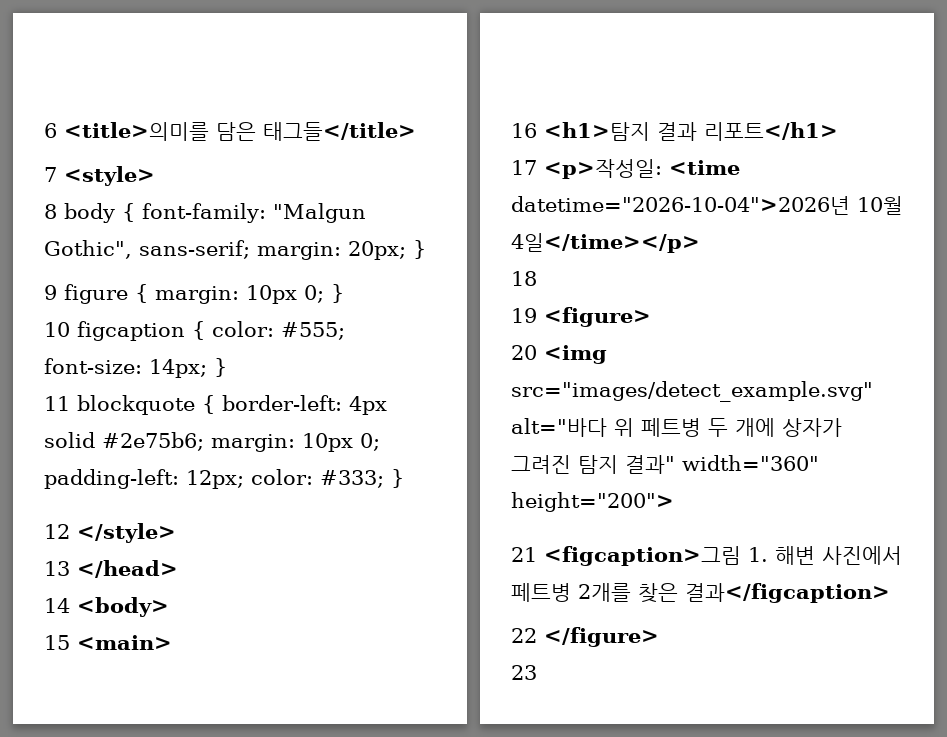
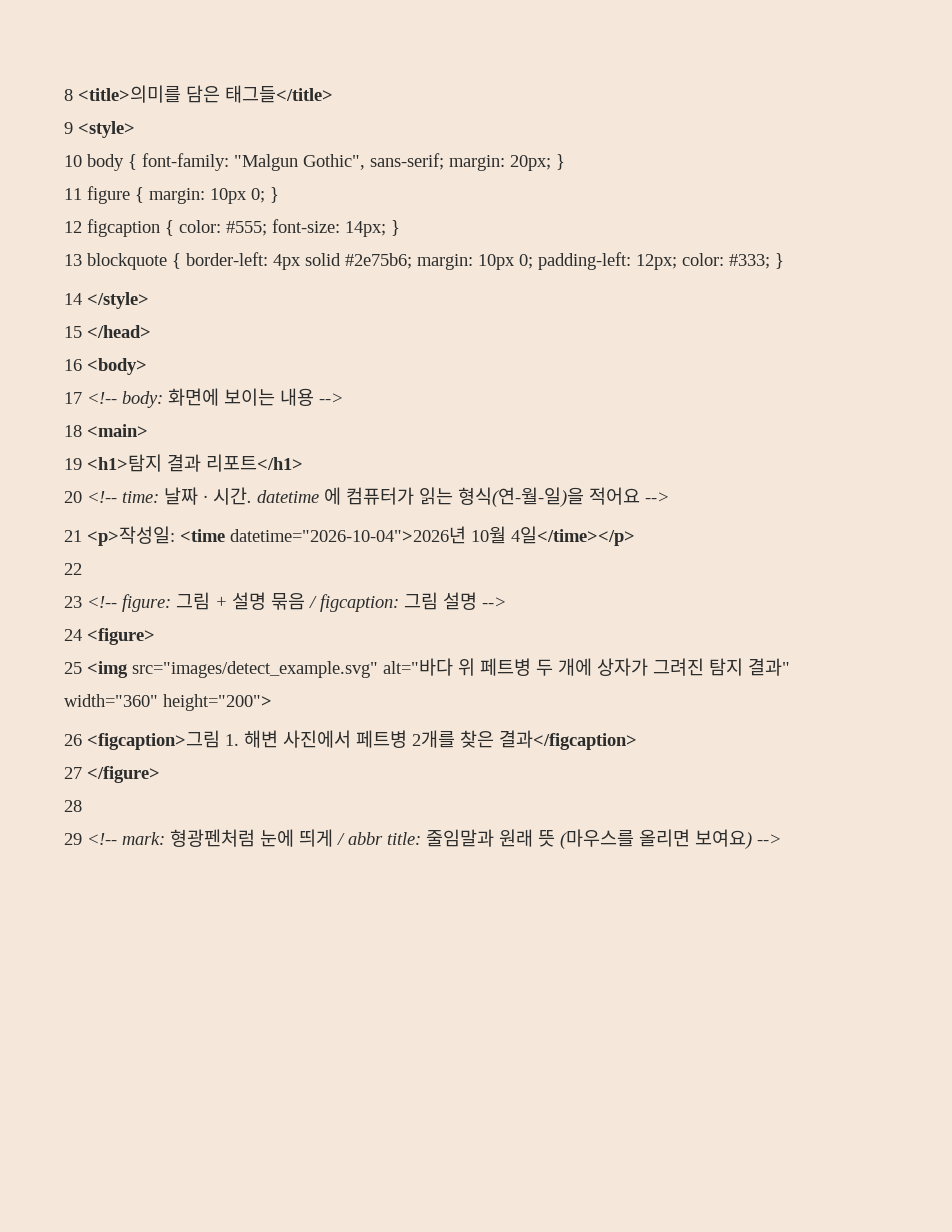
- 6 <title>의미를 담은 태그들</title>
+ 8 <title>의미를 담은 태그들</title>
- 7 <style>
+ 9 <style>
- 8 body { font-family: "Malgun Gothic", sans-serif; margin: 20px; }
+ 10 body { font-family: "Malgun Gothic", sans-serif; margin: 20px; }
- 9 figure { margin: 10px 0; }
+ 11 figure { margin: 10px 0; }
- 10 figcaption { color: #555; font-size: 14px; }
+ 12 figcaption { color: #555; font-size: 14px; }
- 11 blockquote { border-left: 4px solid #2e75b6; margin: 10px 0; padding-left: 12px; color: #333; }
+ 13 blockquote { border-left: 4px solid #2e75b6; margin: 10px 0; padding-left: 12px; color: #333; }
- 12 </style>
+ 14 </style>
- 13 </head>
+ 15 </head>
- 14 <body>
+ 16 <body>
- 15 <main>
+ 17 <!-- body: 화면에 보이는 내용 -->
+ 18 <main>
- 16 <h1>탐지 결과 리포트</h1>
+ 19 <h1>탐지 결과 리포트</h1>
- 17 <p>작성일: <time datetime="2026-10-04">2026년 10월 4일</time></p>
+ 20 <!-- time: 날짜 · 시간. datetime 에 컴퓨터가 읽는 형식(연-월-일)을 적어요 -->
+ 21 <p>작성일: <time datetime="2026-10-04">2026년 10월 4일</time></p>
- 18
- 19 <figure>
+ 22
+ 23 <!-- figure: 그림 + 설명 묶음 / figcaption: 그림 설명 -->
+ 24 <figure>
- 20 <img src="images/detect_example.svg" alt="바다 위 페트병 두 개에 상자가 그려진 탐지 결과" width="360" height="200">
+ 25 <img src="images/detect_example.svg" alt="바다 위 페트병 두 개에 상자가 그려진 탐지 결과" width="360" height="200">
- 21 <figcaption>그림 1. 해변 사진에서 페트병 2개를 찾은 결과</figcaption>
+ 26 <figcaption>그림 1. 해변 사진에서 페트병 2개를 찾은 결과</figcaption>
- 22 </figure>
+ 27 </figure>
- 23
+ 28
+ 29 <!-- mark: 형광펜처럼 눈에 띄게 / abbr title: 줄임말과 원래 뜻 (마우스를 올리면 보여요) -->

